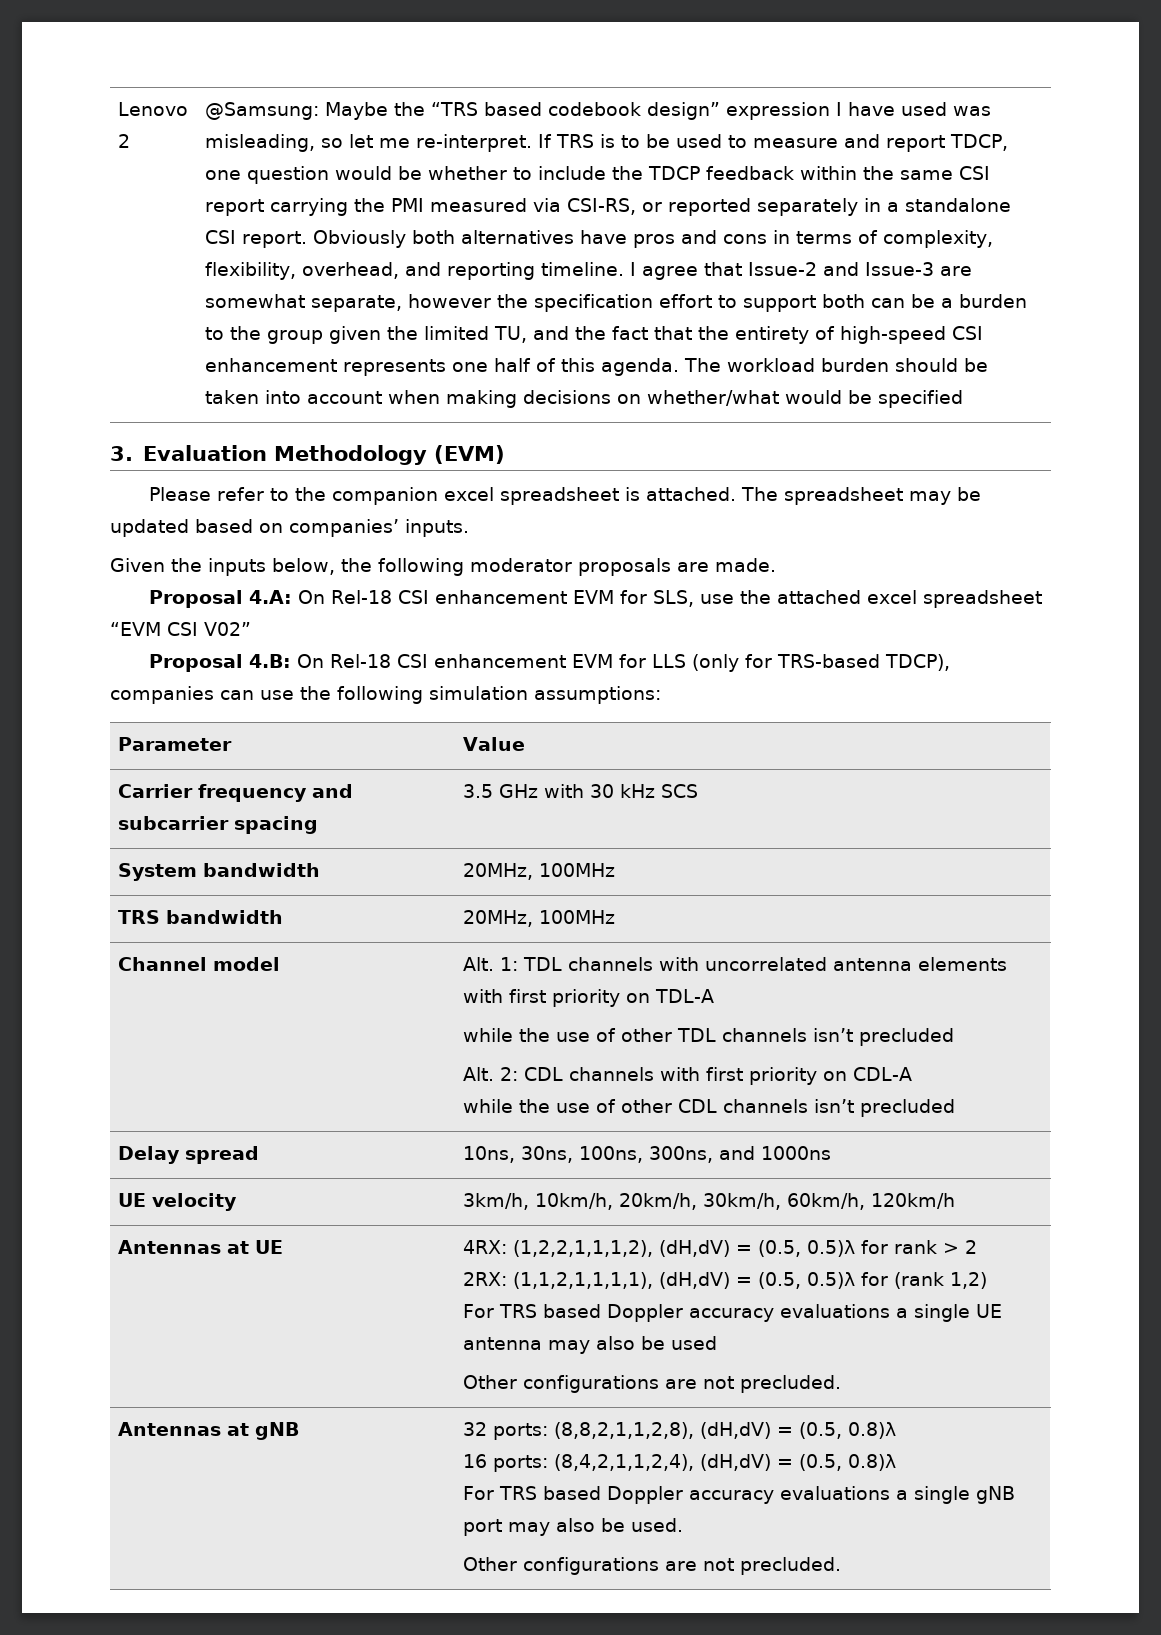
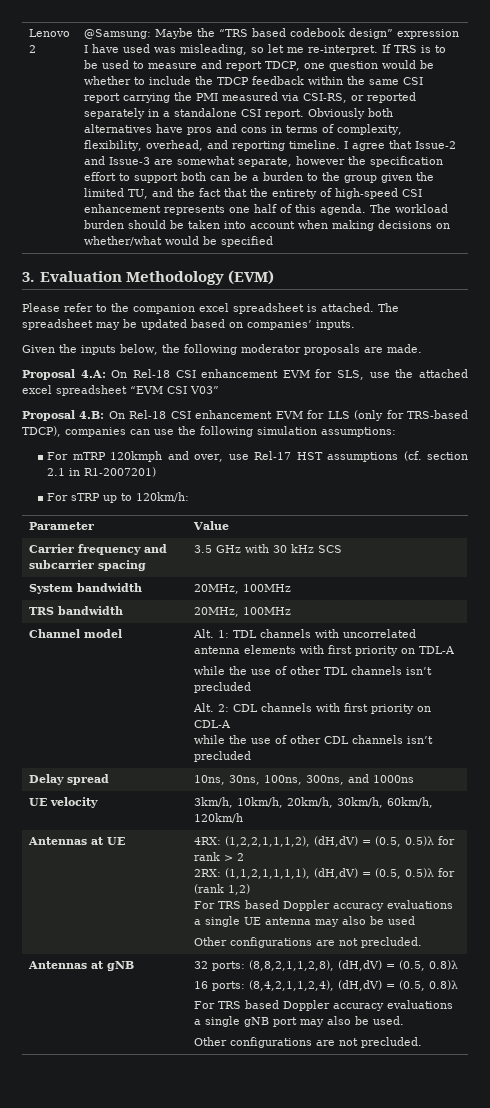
- Proposal 4.A: On Rel-18 CSI enhancement EVM for SLS, use the attached excel spreadsheet “EVM CSI V02”
+ Proposal 4.A: On Rel-18 CSI enhancement EVM for SLS, use the attached excel spreadsheet “EVM CSI V03”
+ For mTRP 120kmph and over, use Rel-17 HST assumptions (cf. section 2.1 in R1-2007201)
+ For sTRP up to 120km/h:

